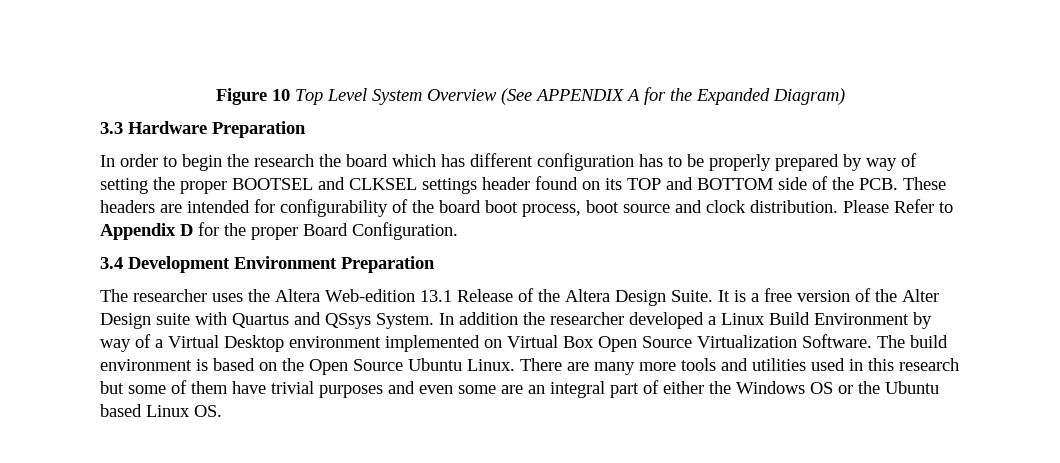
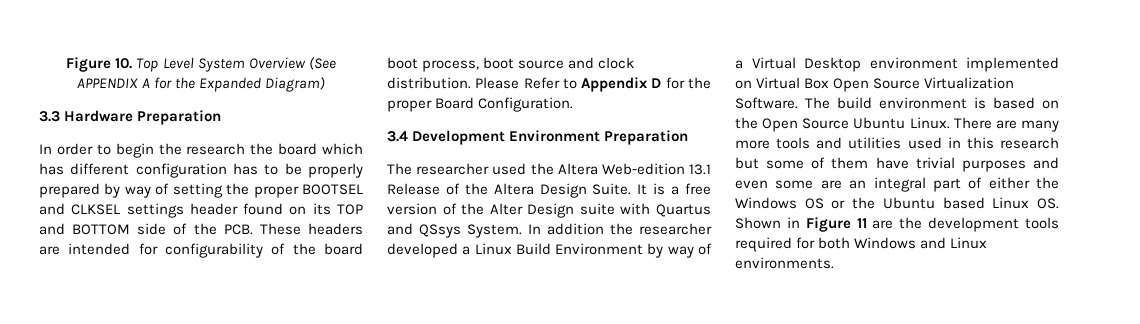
- Figure 10 Top Level System Overview (See APPENDIX A for the Expanded Diagram)
+ Figure 10. Top Level System Overview (See APPENDIX A for the Expanded Diagram)
- The researcher uses the Altera Web-edition 13.1 Release of the Altera Design Suite.
+ The researcher used the Altera Web-edition 13.1 Release of the Altera Design Suite.
- There are many more tools and utilities used in this research but some of them have trivial purposes and even some are an integral part of either the Windows OS or the Ubuntu based Linux OS.
+ There are many more tools and utilities used in this research but some of them have trivial purposes and even some are an integral part of either the Windows OS or the Ubuntu based Linux OS. Shown in Figure 11 are the development tools required for both Windows and Linux environments.

